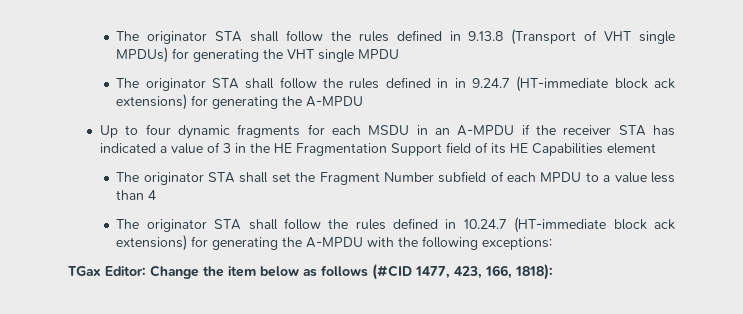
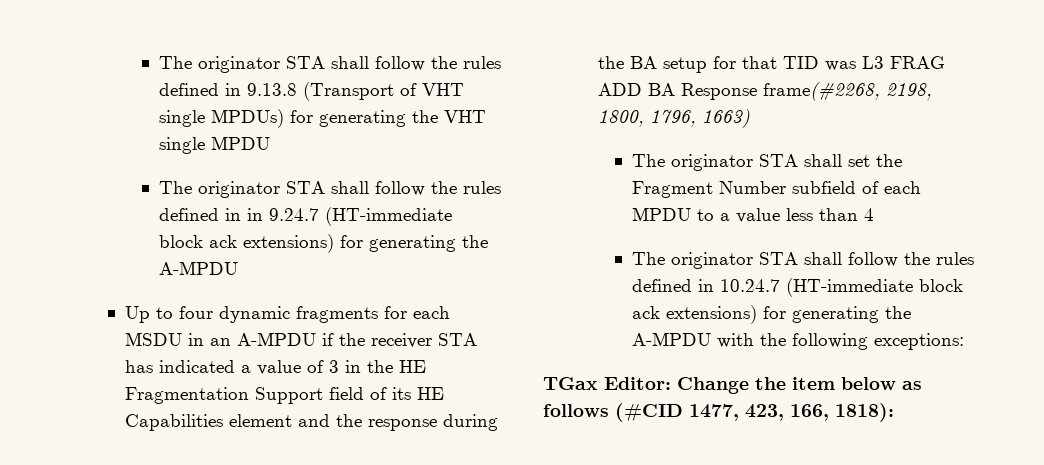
- Up to four dynamic fragments for each MSDU in an A-MPDU if the receiver STA has indicated a value of 3 in the HE Fragmentation Support field of its HE Capabilities element
+ Up to four dynamic fragments for each MSDU in an A-MPDU if the receiver STA has indicated a value of 3 in the HE Fragmentation Support field of its HE Capabilities element and the response during the BA setup for that TID was L3 FRAG ADD BA Response frame(#2268, 2198, 1800, 1796, 1663)

